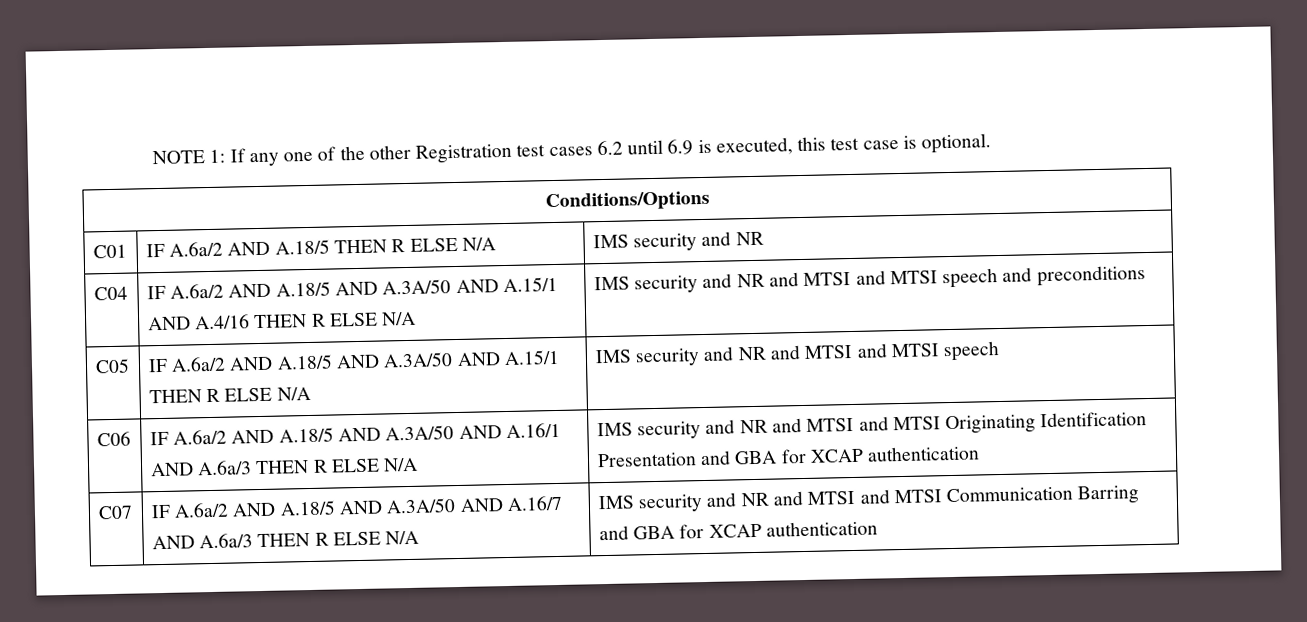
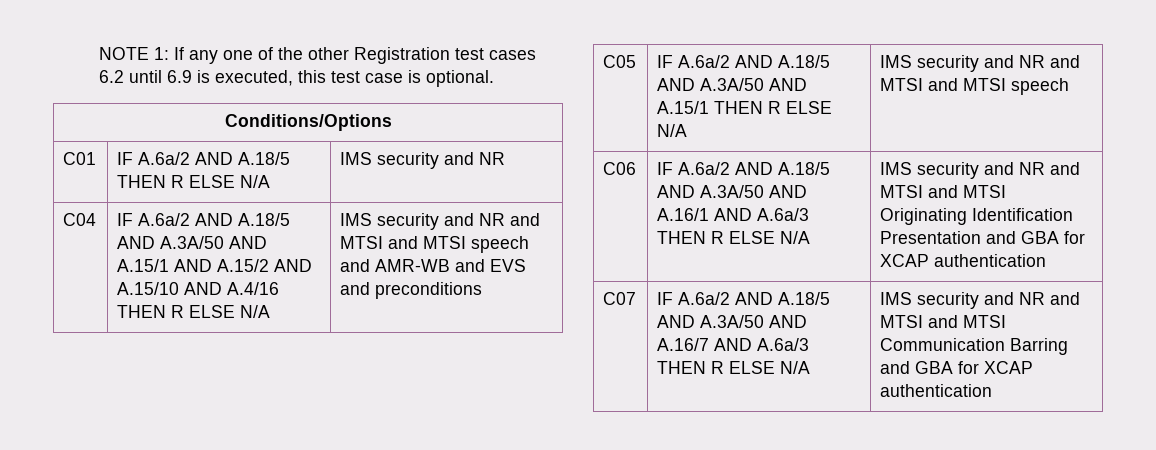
- C04 | IF A.6a/2 AND A.18/5 AND A.3A/50 AND A.15/1 AND A.4/16 THEN R ELSE N/A | IMS security and NR and MTSI and MTSI speech and preconditions
+ C04 | IF A.6a/2 AND A.18/5 AND A.3A/50 AND A.15/1 AND A.15/2 AND A.15/10 AND A.4/16 THEN R ELSE N/A | IMS security and NR and MTSI and MTSI speech and AMR-WB and EVS and preconditions

